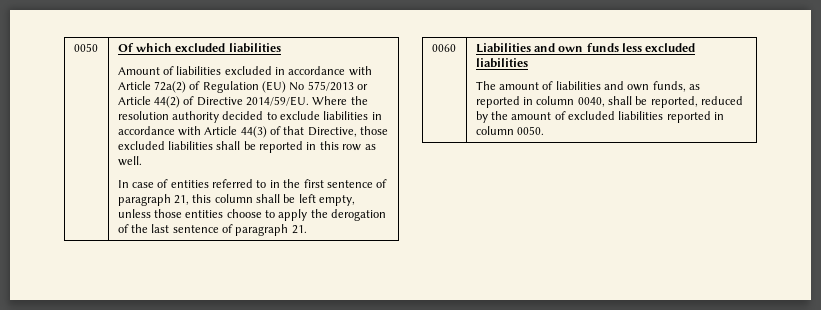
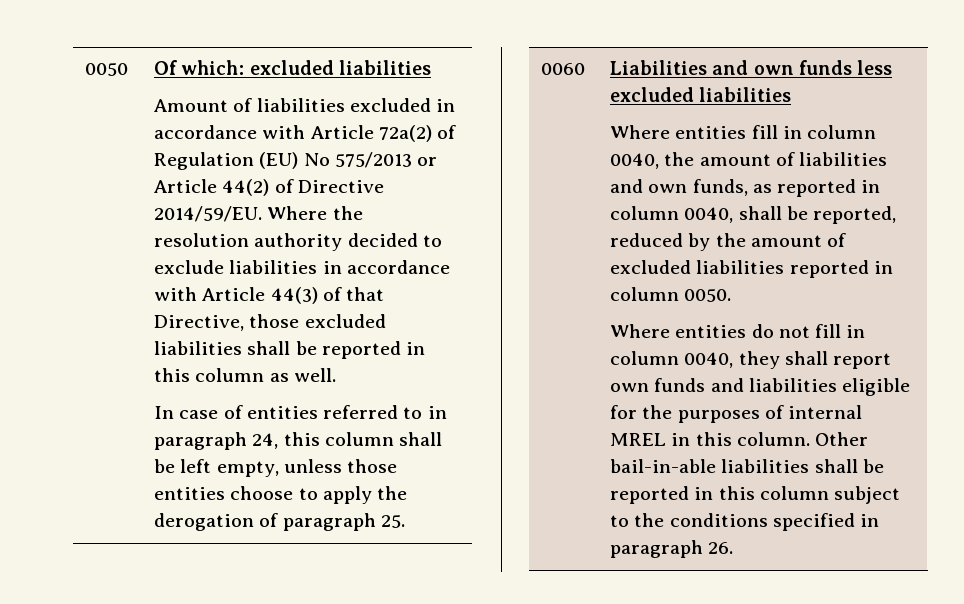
- Of which excluded liabilities
+ Of which: excluded liabilities
- Where the resolution authority decided to exclude liabilities in accordance with Article 44(3) of that Directive, those excluded liabilities shall be reported in this row as well.
+ Where the resolution authority decided to exclude liabilities in accordance with Article 44(3) of that Directive, those excluded liabilities shall be reported in this column as well.
- In case of entities referred to in the first sentence of paragraph 21, this column shall be left empty, unless those entities choose to apply the derogation of the last sentence of paragraph 21.
+ In case of entities referred to in paragraph 24, this column shall be left empty, unless those entities choose to apply the derogation of paragraph 25.
- The amount of liabilities and own funds, as reported in column 0040, shall be reported, reduced by the amount of excluded liabilities reported in column 0050.
+ Where entities fill in column 0040, the amount of liabilities and own funds, as reported in column 0040, shall be reported, reduced by the amount of excluded liabilities reported in column 0050.
+ Where entities do not fill in column 0040, they shall report own funds and liabilities eligible for the purposes of internal MREL in this column. Other bail-in-able liabilities shall be reported in this column subject to the conditions specified in paragraph 26.

